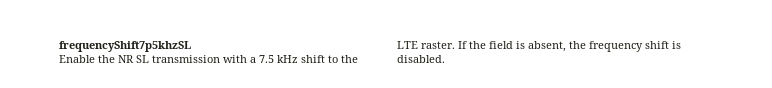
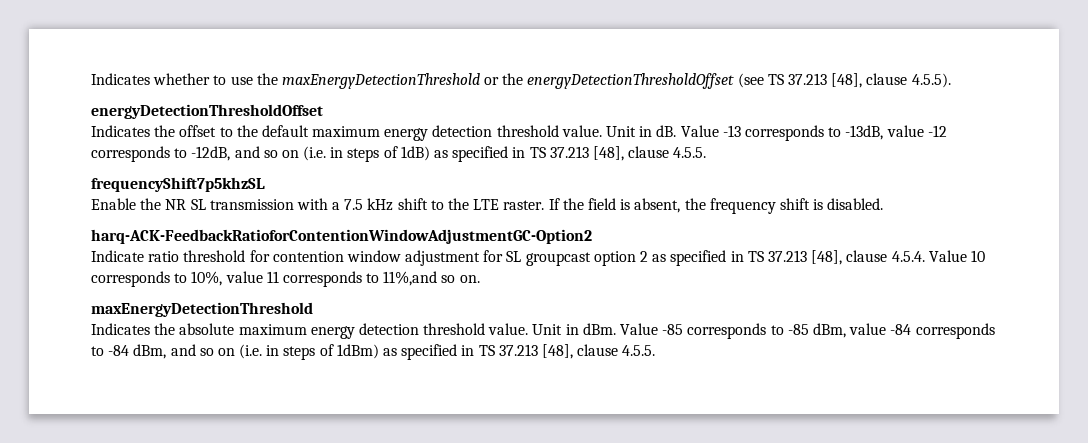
+ Indicates whether to use the maxEnergyDetectionThreshold or the energyDetectionThresholdOffset (see TS 37.213 [48], clause 4.5.5).
+ energyDetectionThresholdOffset
+ Indicates the offset to the default maximum energy detection threshold value. Unit in dB. Value -13 corresponds to -13dB, value -12 corresponds to -12dB, and so on (i.e. in steps of 1dB) as specified in TS 37.213 [48], clause 4.5.5.
+ harq-ACK-FeedbackRatioforContentionWindowAdjustmentGC-Option2
+ Indicate ratio threshold for contention window adjustment for SL groupcast option 2 as specified in TS 37.213 [48], clause 4.5.4. Value 10 corresponds to 10%, value 11 corresponds to 11%,and so on.
+ maxEnergyDetectionThreshold
+ Indicates the absolute maximum energy detection threshold value. Unit in dBm. Value -85 corresponds to -85 dBm, value -84 corresponds to -84 dBm, and so on (i.e. in steps of 1dBm) as specified in TS 37.213 [48], clause 4.5.5.

